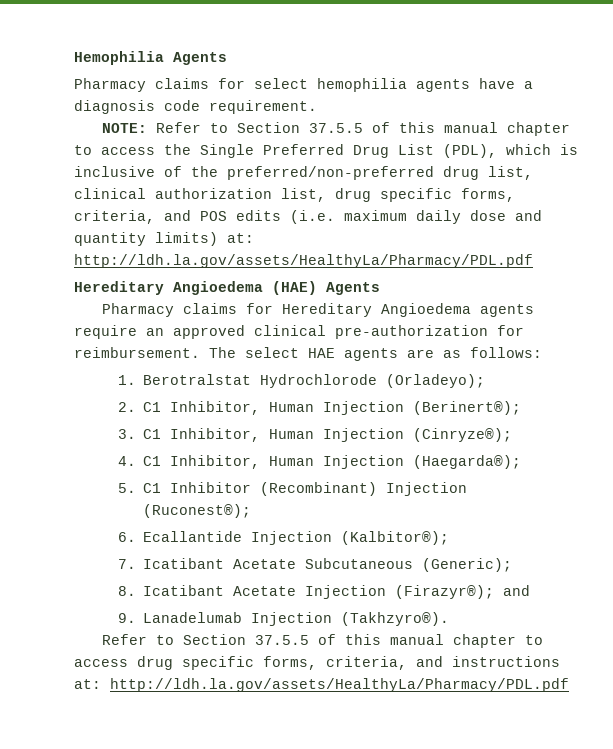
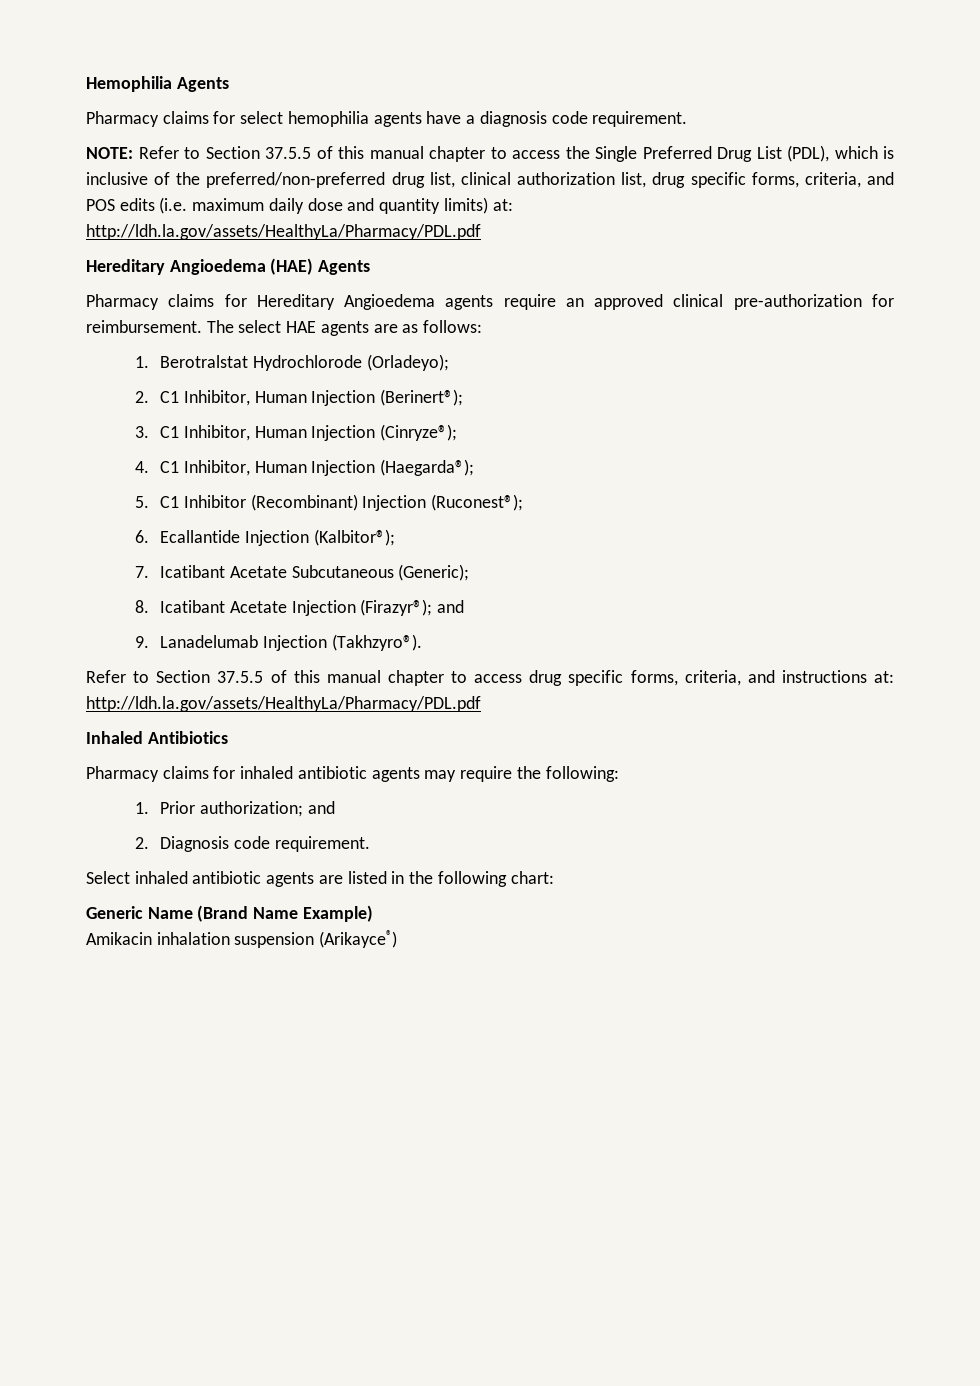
+ Inhaled Antibiotics
+ Pharmacy claims for inhaled antibiotic agents may require the following:
+ 1. Prior authorization; and
+ 2. Diagnosis code requirement.
+ Select inhaled antibiotic agents are listed in the following chart:
+ Generic Name (Brand Name Example)
+ Amikacin inhalation suspension (Arikayce®)

